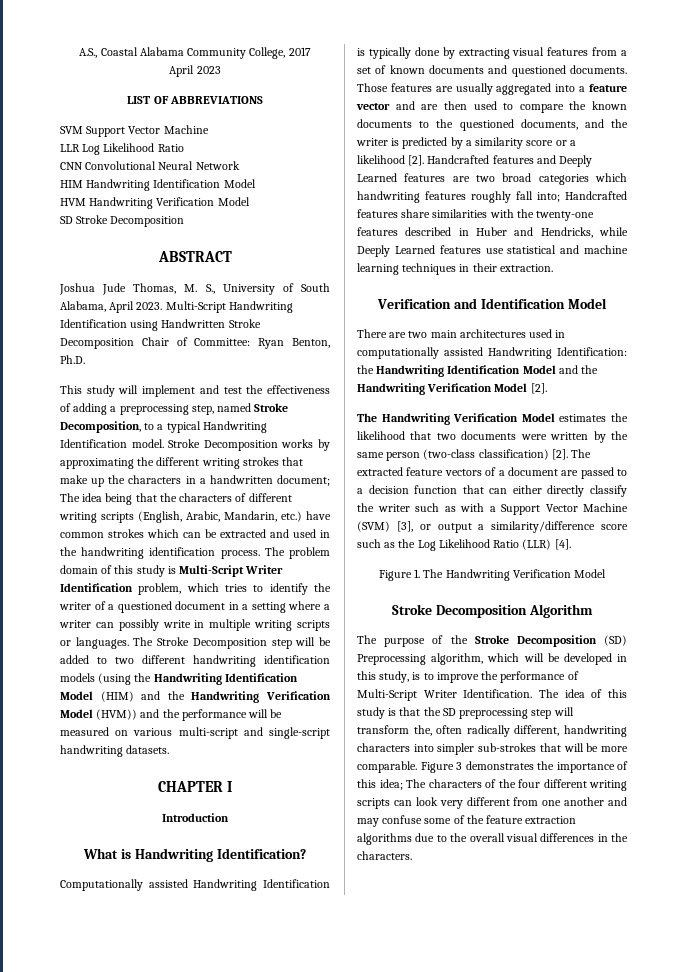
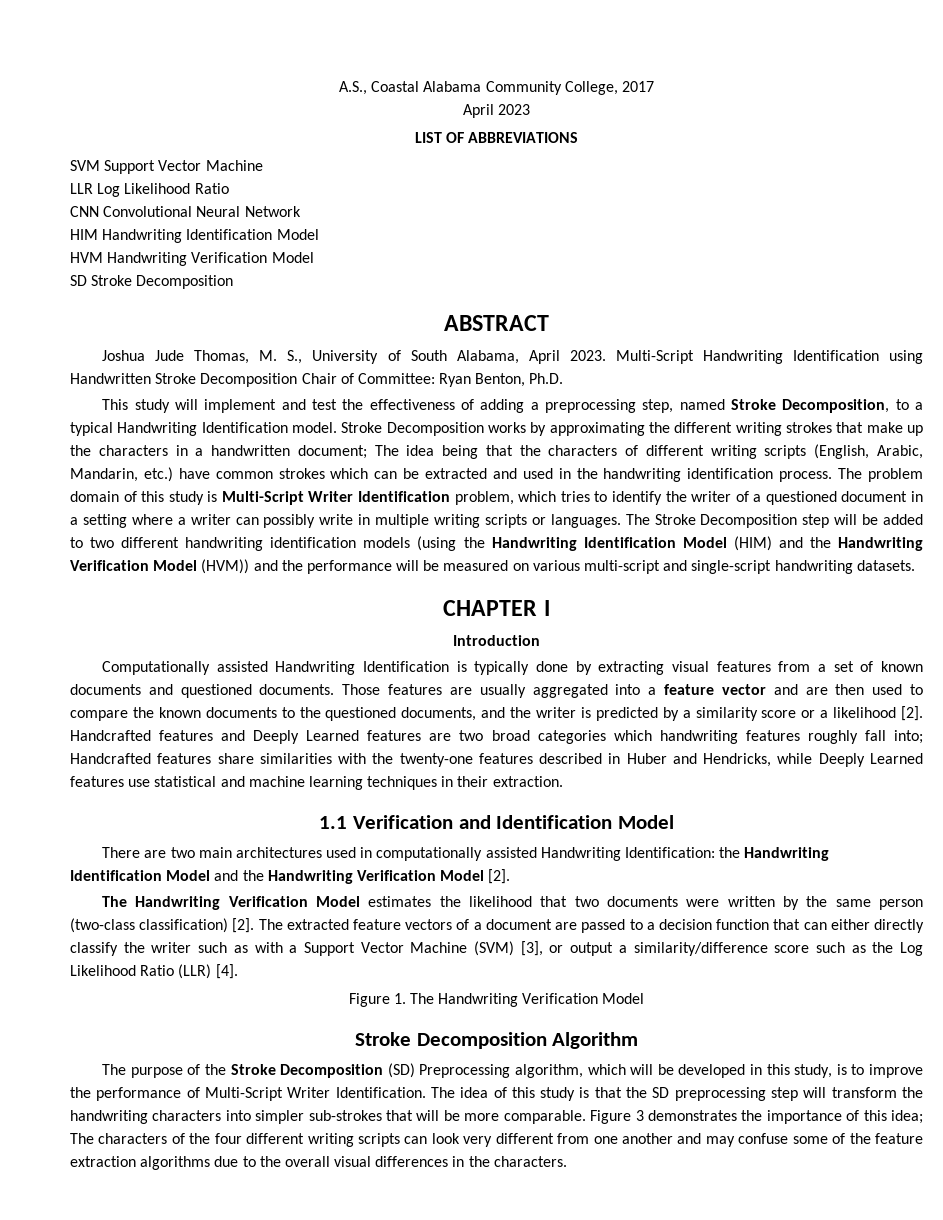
- What is Handwriting Identification?
- Verification and Identification Model
+ 1.1 Verification and Identification Model
- The idea of this study is that the SD preprocessing step will transform the, often radically different, handwriting characters into simpler sub-strokes that will be more comparable.
+ The idea of this study is that the SD preprocessing step will transform the handwriting characters into simpler sub-strokes that will be more comparable.

